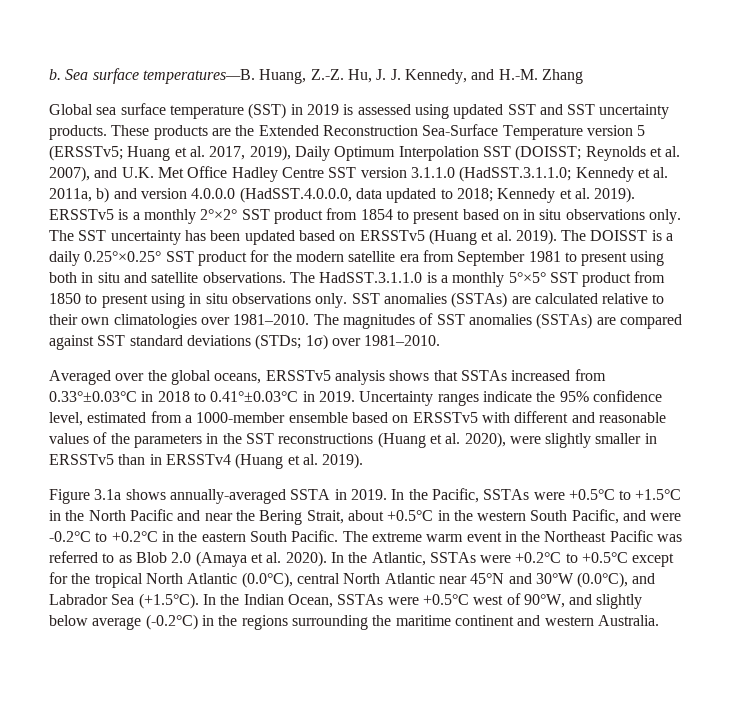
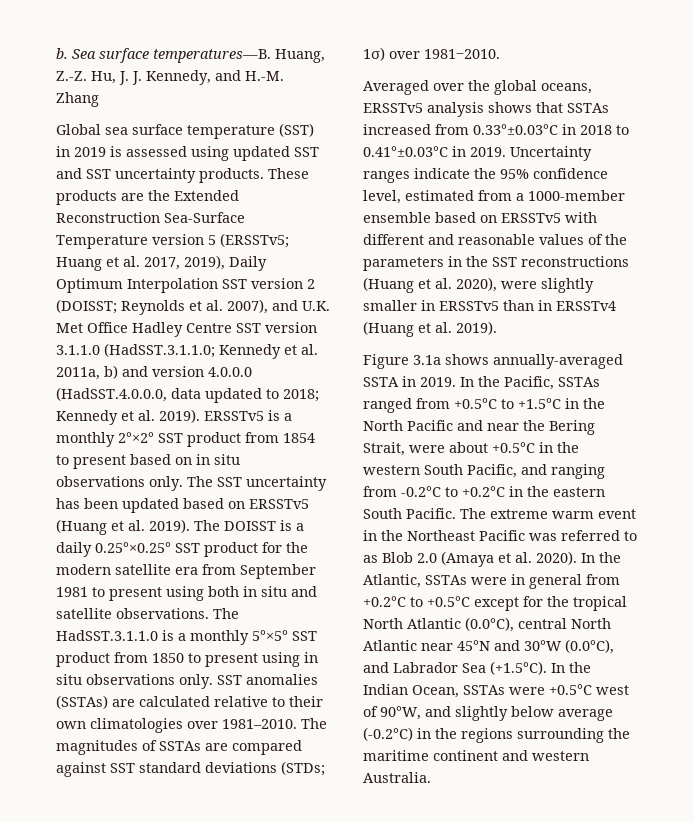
- These products are the Extended Reconstruction Sea-Surface Temperature version 5 (ERSSTv5; Huang et al. 2017, 2019), Daily Optimum Interpolation SST (DOISST; Reynolds et al. 2007), and U.K. Met Office Hadley Centre SST version 3.1.1.0 (HadSST.3.1.1.0; Kennedy et al. 2011a, b) and version 4.0.0.0 (HadSST.4.0.0.0, data updated to 2018; Kennedy et al. 2019).
+ These products are the Extended Reconstruction Sea-Surface Temperature version 5 (ERSSTv5; Huang et al. 2017, 2019), Daily Optimum Interpolation SST version 2 (DOISST; Reynolds et al. 2007), and U.K. Met Office Hadley Centre SST version 3.1.1.0 (HadSST.3.1.1.0; Kennedy et al. 2011a, b) and version 4.0.0.0 (HadSST.4.0.0.0, data updated to 2018; Kennedy et al. 2019).
- The magnitudes of SST anomalies (SSTAs) are compared against SST standard deviations (STDs; 1σ) over 1981‒2010.
+ The magnitudes of SSTAs are compared against SST standard deviations (STDs; 1σ) over 1981‒2010.
- In the Pacific, SSTAs were +0.5°C to +1.5°C in the North Pacific and near the Bering Strait, about +0.5°C in the western South Pacific, and were -0.2°C to +0.2°C in the eastern South Pacific.
+ In the Pacific, SSTAs ranged from +0.5°C to +1.5°C in the North Pacific and near the Bering Strait, were about +0.5°C in the western South Pacific, and ranging from -0.2°C to +0.2°C in the eastern South Pacific.
- In the Atlantic, SSTAs were +0.2°C to +0.5°C except for the tropical North Atlantic (0.0°C), central North Atlantic near 45°N and 30°W (0.0°C), and Labrador Sea (+1.5°C). In the Indian Ocean, SSTAs were +0.5°C west of 90°W, and slightly below average (-0.2°C) in the regions surrounding the maritime continent and western Australia.
+ In the Atlantic, SSTAs were in general from +0.2°C to +0.5°C except for the tropical North Atlantic (0.0°C), central North Atlantic near 45°N and 30°W (0.0°C), and Labrador Sea (+1.5°C). In the Indian Ocean, SSTAs were +0.5°C west of 90°W, and slightly below average (-0.2°C) in the regions surrounding the maritime continent and western Australia.

